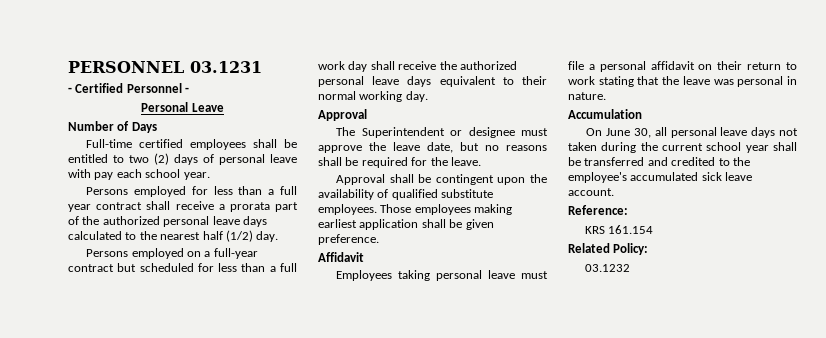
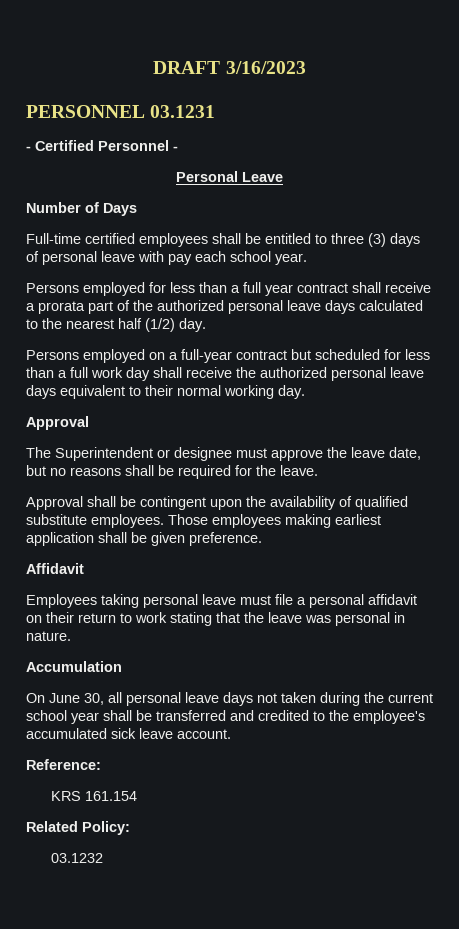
+ DRAFT 3/16/2023
- Full-time certified employees shall be entitled to two (2) days of personal leave with pay each school year.
+ Full-time certified employees shall be entitled to three (3) days of personal leave with pay each school year.

